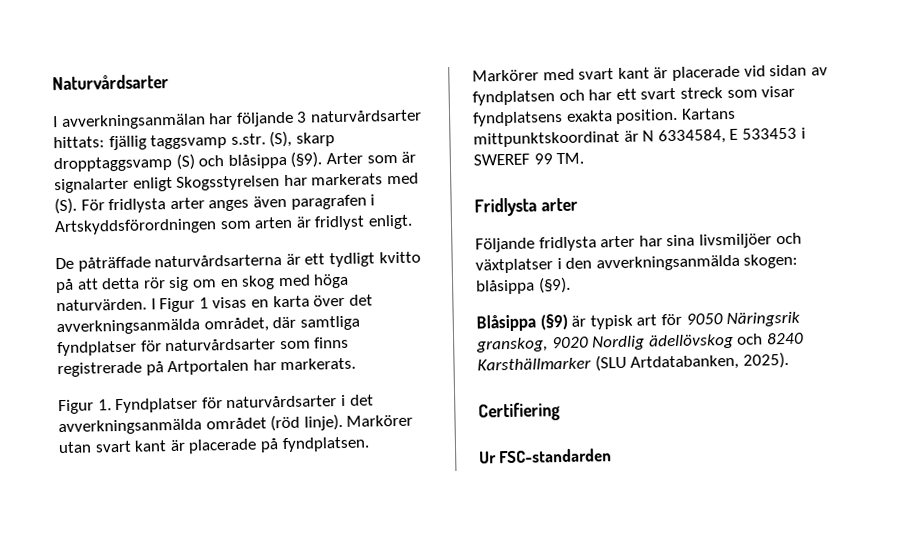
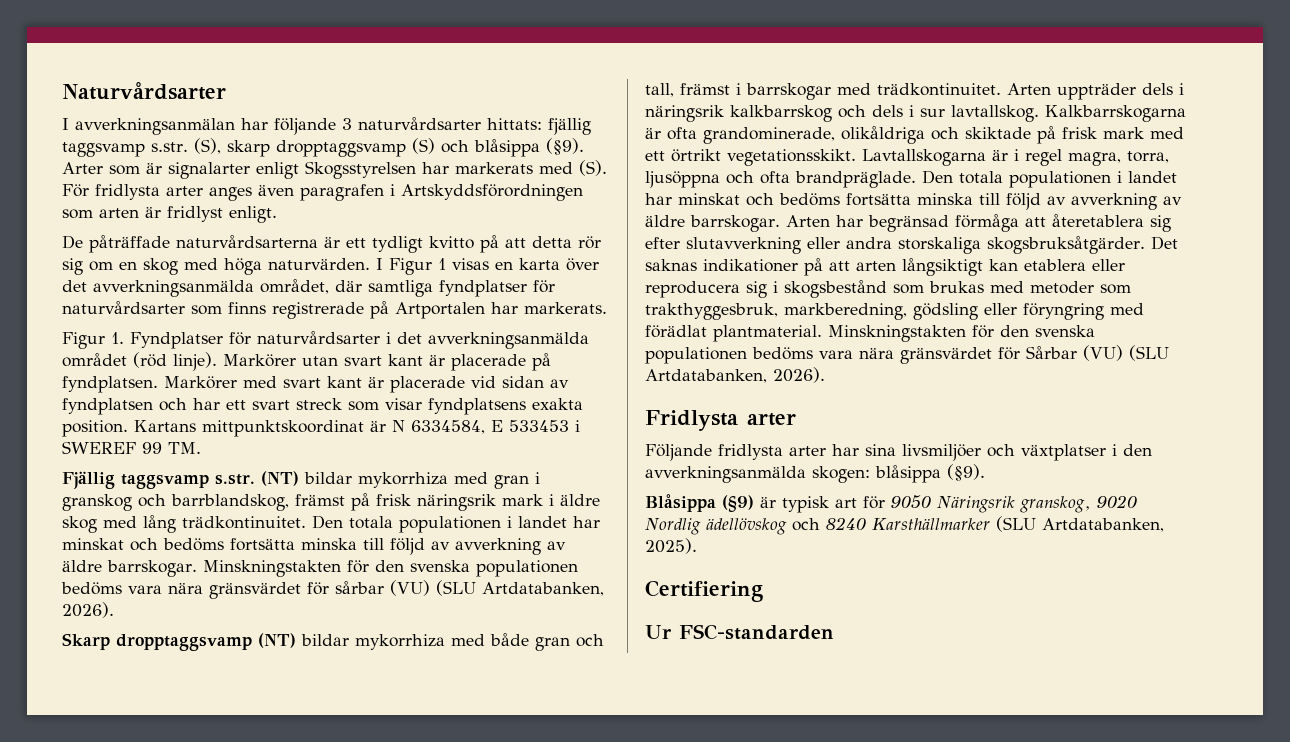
+ Fjällig taggsvamp s.str. (NT) bildar mykorrhiza med gran i granskog och barrblandskog, främst på frisk näringsrik mark i äldre skog med lång trädkontinuitet. Den totala populationen i landet har minskat och bedöms fortsätta minska till följd av avverkning av äldre barrskogar. Minskningstakten för den svenska populationen bedöms vara nära gränsvärdet för sårbar (VU) (SLU Artdatabanken, 2026).
+ Skarp dropptaggsvamp (NT) bildar mykorrhiza med både gran och tall, främst i barrskogar med trädkontinuitet. Arten uppträder dels i näringsrik kalkbarrskog och dels i sur lavtallskog. Kalkbarrskogarna är ofta grandominerade, olikåldriga och skiktade på frisk mark med ett örtrikt vegetationsskikt. Lavtallskogarna är i regel magra, torra, ljusöppna och ofta brandpräglade. Den totala populationen i landet har minskat och bedöms fortsätta minska till följd av avverkning av äldre barrskogar. Arten har begränsad förmåga att återetablera sig efter slutavverkning eller andra storskaliga skogsbruksåtgärder. Det saknas indikationer på att arten långsiktigt kan etablera eller reproducera sig i skogsbestånd som brukas med metoder som trakthyggesbruk, markberedning, gödsling eller föryngring med förädlat plantmaterial. Minskningstakten för den svenska populationen bedöms vara nära gränsvärdet för Sårbar (VU) (SLU Artdatabanken, 2026).

